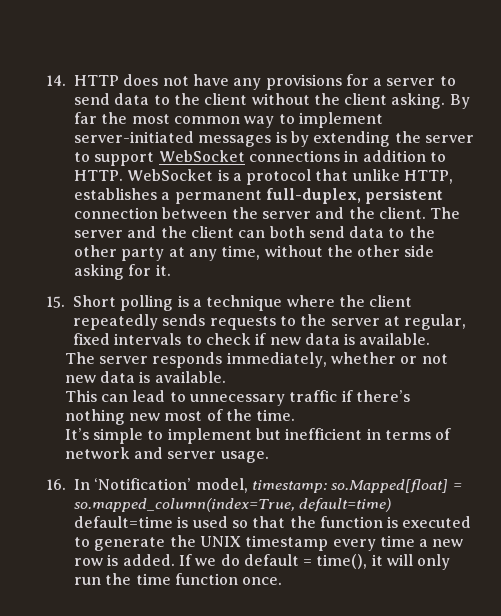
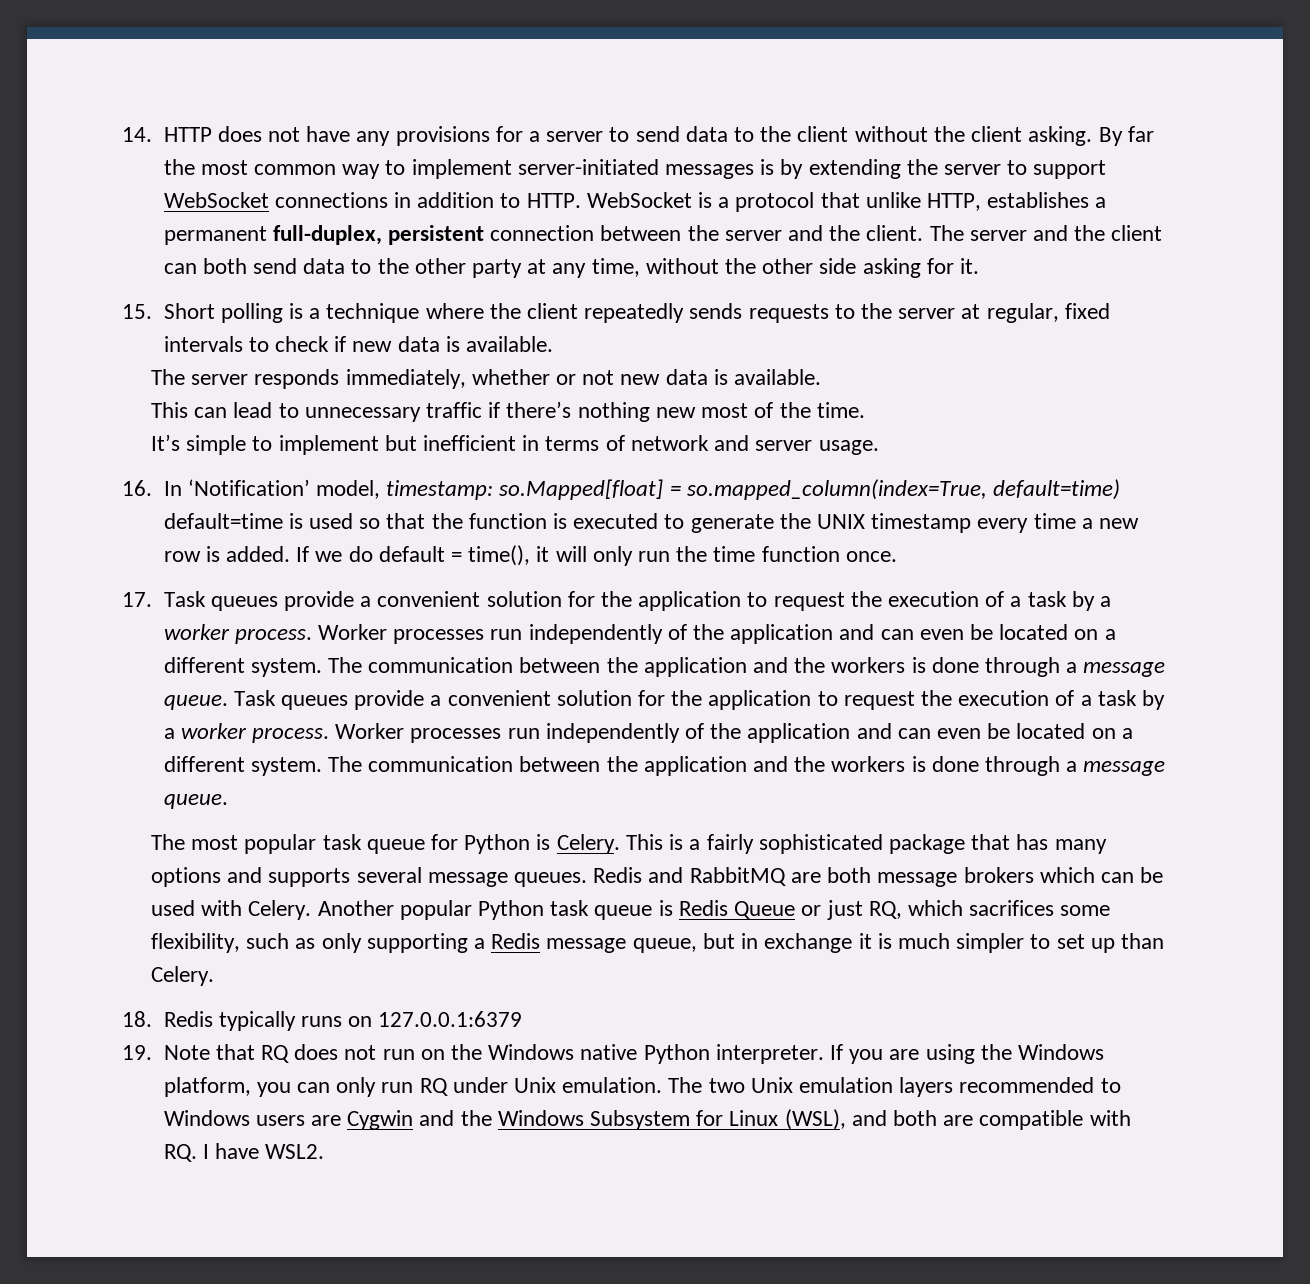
+ 17. Task queues provide a convenient solution for the application to request the execution of a task by a worker process. Worker processes run independently of the application and can even be located on a different system. The communication between the application and the workers is done through a message queue. Task queues provide a convenient solution for the application to request the execution of a task by a worker process. Worker processes run independently of the application and can even be located on a different system. The communication between the application and the workers is done through a message queue.
+ The most popular task queue for Python is Celery. This is a fairly sophisticated package that has many options and supports several message queues. Redis and RabbitMQ are both message brokers which can be used with Celery. Another popular Python task queue is Redis Queue or just RQ, which sacrifices some flexibility, such as only supporting a Redis message queue, but in exchange it is much simpler to set up than Celery.
+ 18. Redis typically runs on 127.0.0.1:6379
+ 19. Note that RQ does not run on the Windows native Python interpreter. If you are using the Windows platform, you can only run RQ under Unix emulation. The two Unix emulation layers recommended to Windows users are Cygwin and the Windows Subsystem for Linux (WSL), and both are compatible with RQ. I have WSL2.

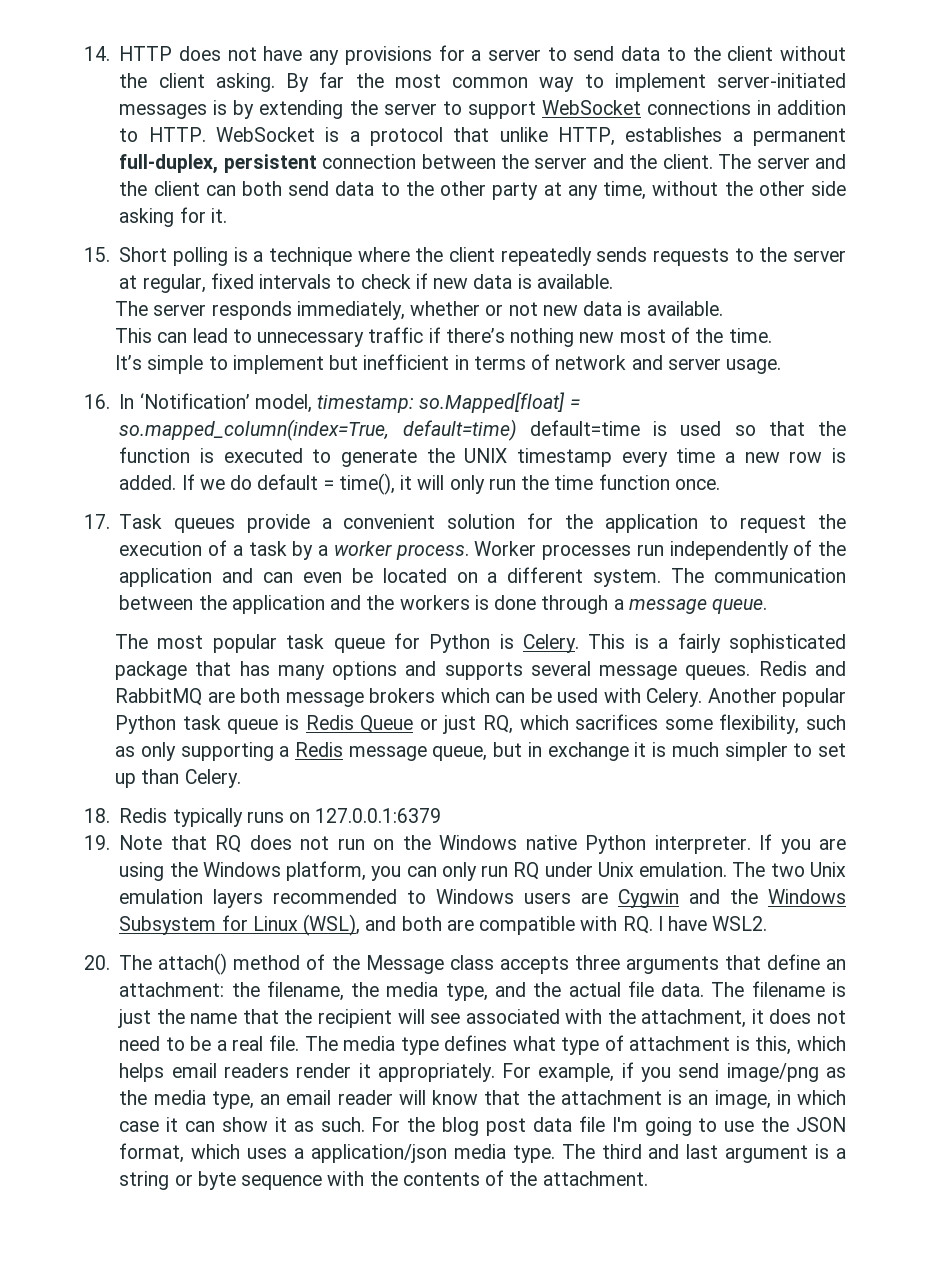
- The communication between the application and the workers is done through a message queue. Task queues provide a convenient solution for the application to request the execution of a task by a worker process. Worker processes run independently of the application and can even be located on a different system. The communication between the application and the workers is done through a message queue.
+ The communication between the application and the workers is done through a message queue.
+ 20. The attach() method of the Message class accepts three arguments that define an attachment: the filename, the media type, and the actual file data. The filename is just the name that the recipient will see associated with the attachment, it does not need to be a real file. The media type defines what type of attachment is this, which helps email readers render it appropriately. For example, if you send image/png as the media type, an email reader will know that the attachment is an image, in which case it can show it as such. For the blog post data file I'm going to use the JSON format, which uses a application/json media type. The third and last argument is a string or byte sequence with the contents of the attachment.

